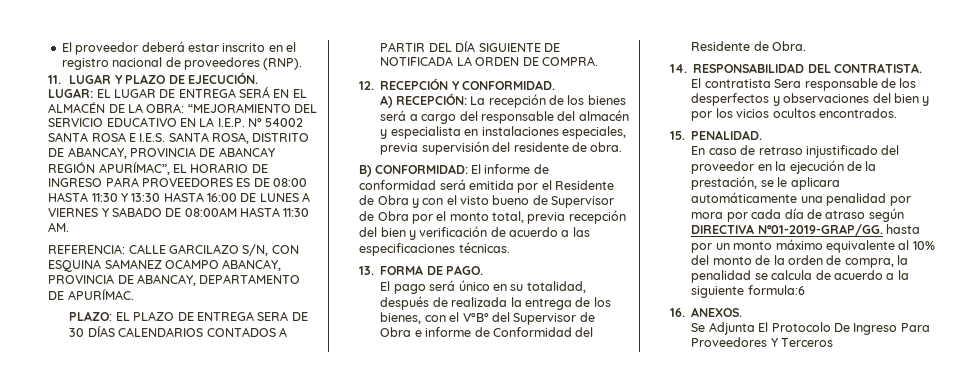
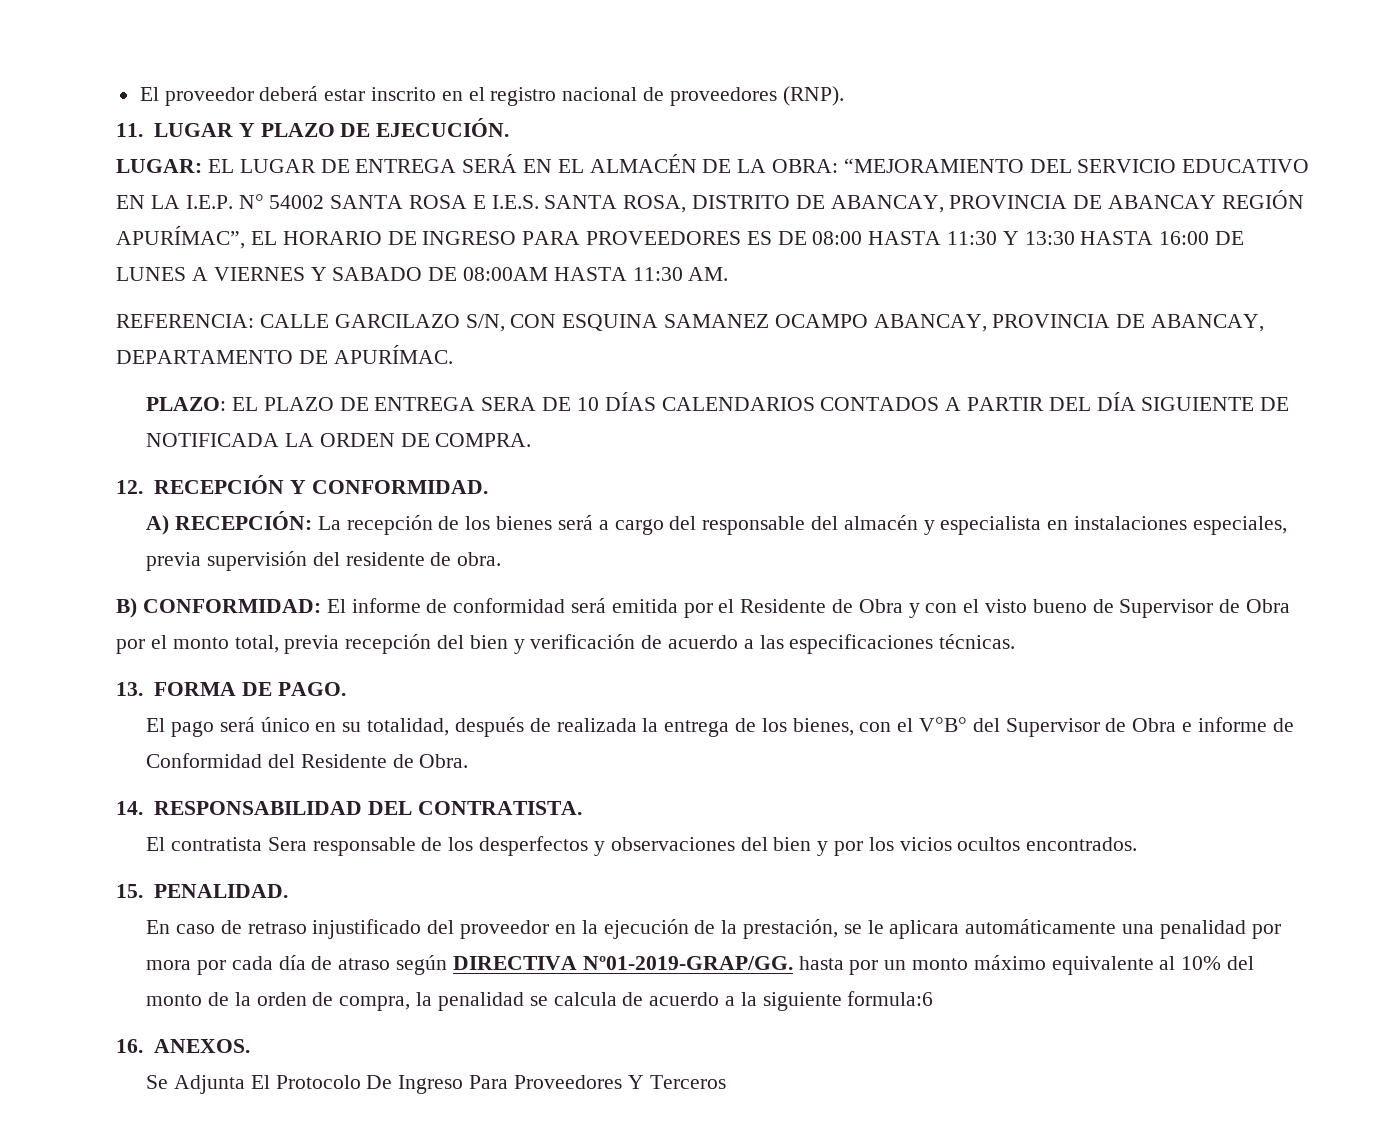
- PLAZO: EL PLAZO DE ENTREGA SERA DE 30 DÍAS CALENDARIOS CONTADOS A PARTIR DEL DÍA SIGUIENTE DE NOTIFICADA LA ORDEN DE COMPRA.
+ PLAZO: EL PLAZO DE ENTREGA SERA DE 10 DÍAS CALENDARIOS CONTADOS A PARTIR DEL DÍA SIGUIENTE DE NOTIFICADA LA ORDEN DE COMPRA.

